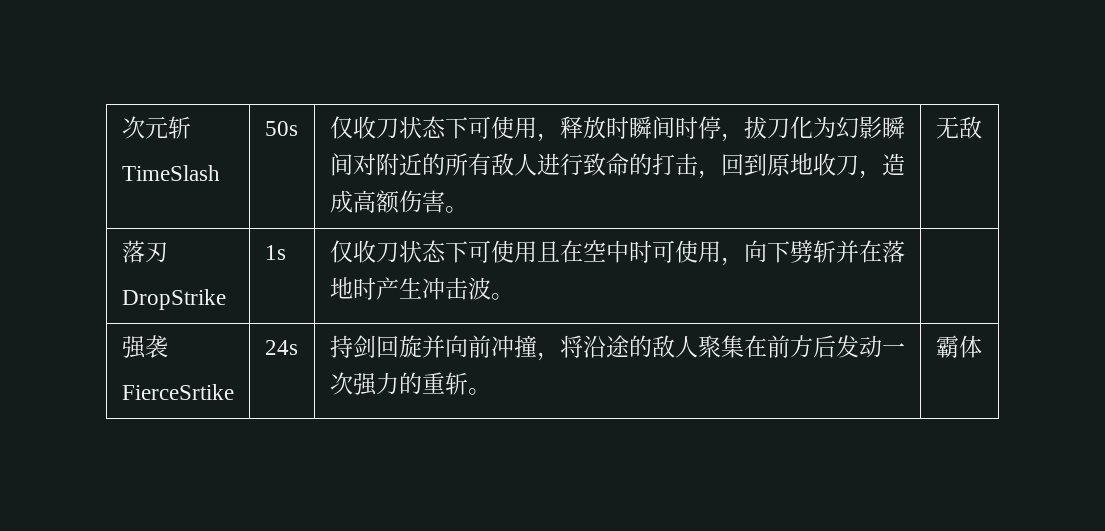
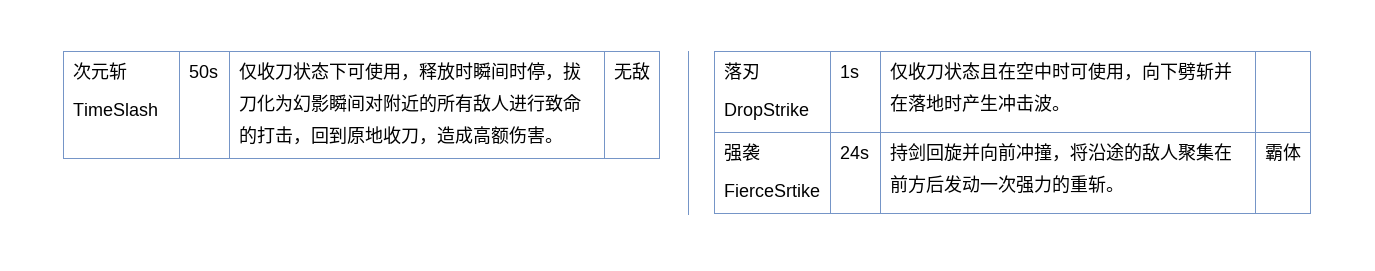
  落刃
- DropStrike | 1s | 仅收刀状态下可使用且在空中时可使用，向下劈斩并在落地时产生冲击波。 |
+ DropStrike | 1s | 仅收刀状态且在空中时可使用，向下劈斩并在落地时产生冲击波。 |

